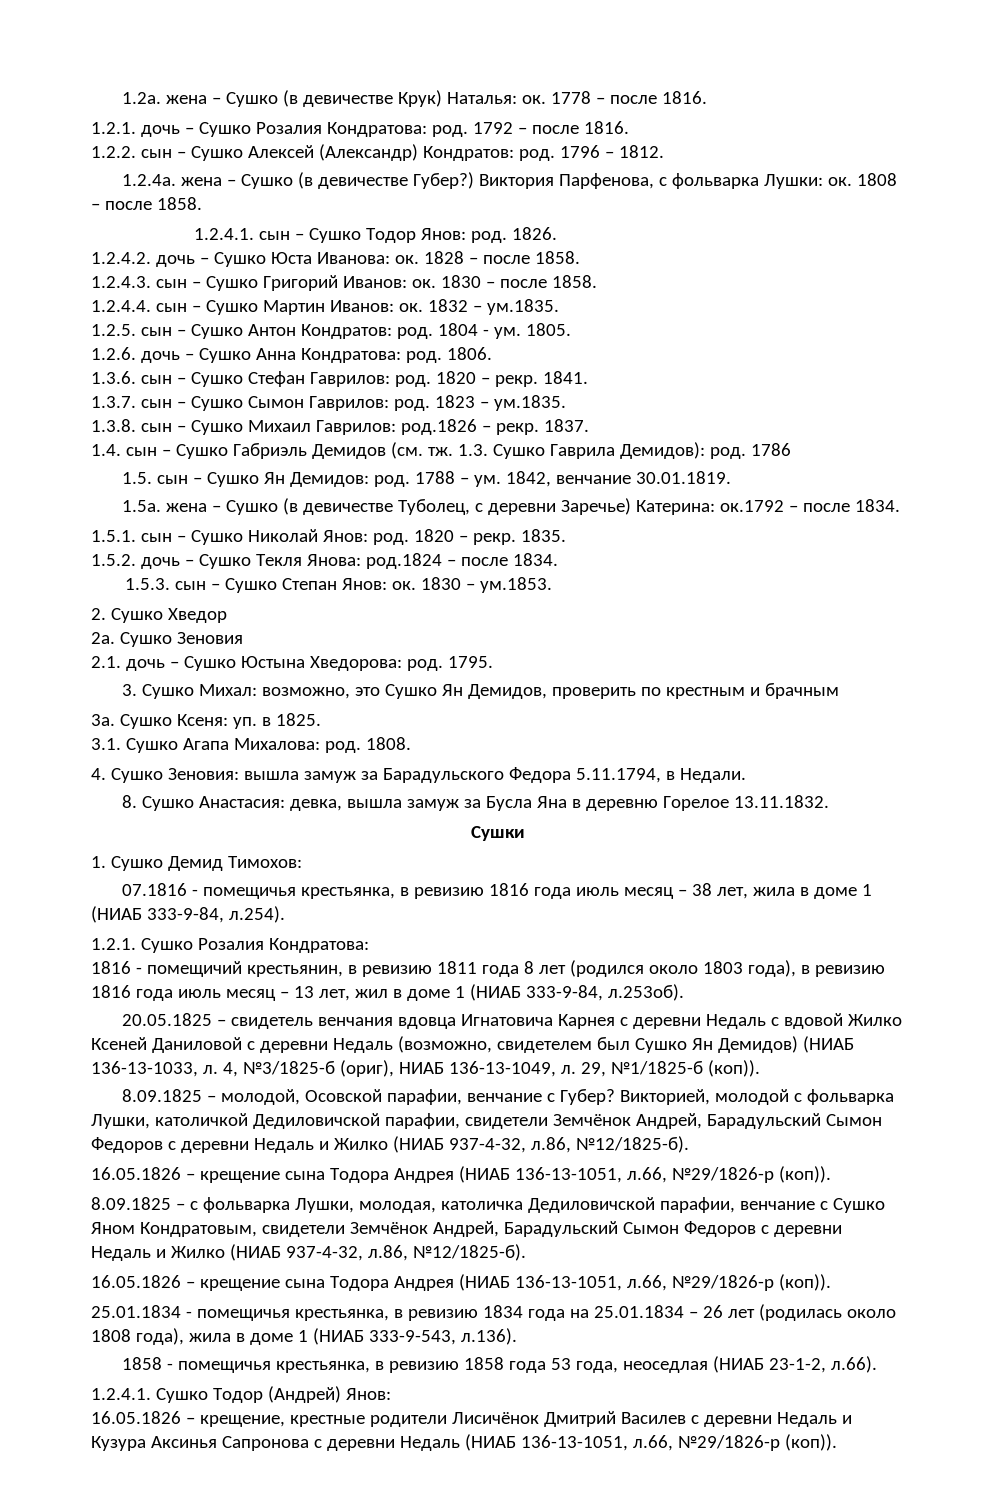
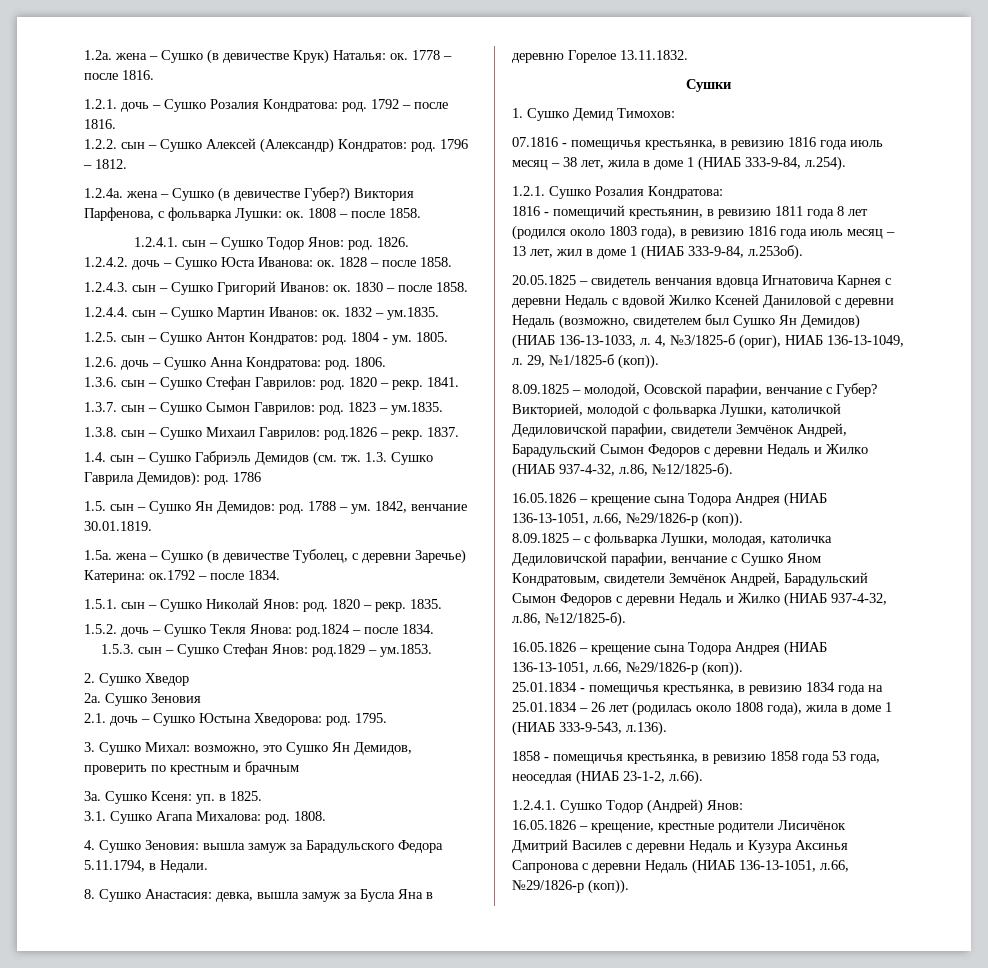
- 1.5.3. сын – Сушко Степан Янов: ок. 1830 – ум.1853.
+ 1.5.3. сын – Сушко Стефан Янов: род.1829 – ум.1853.

